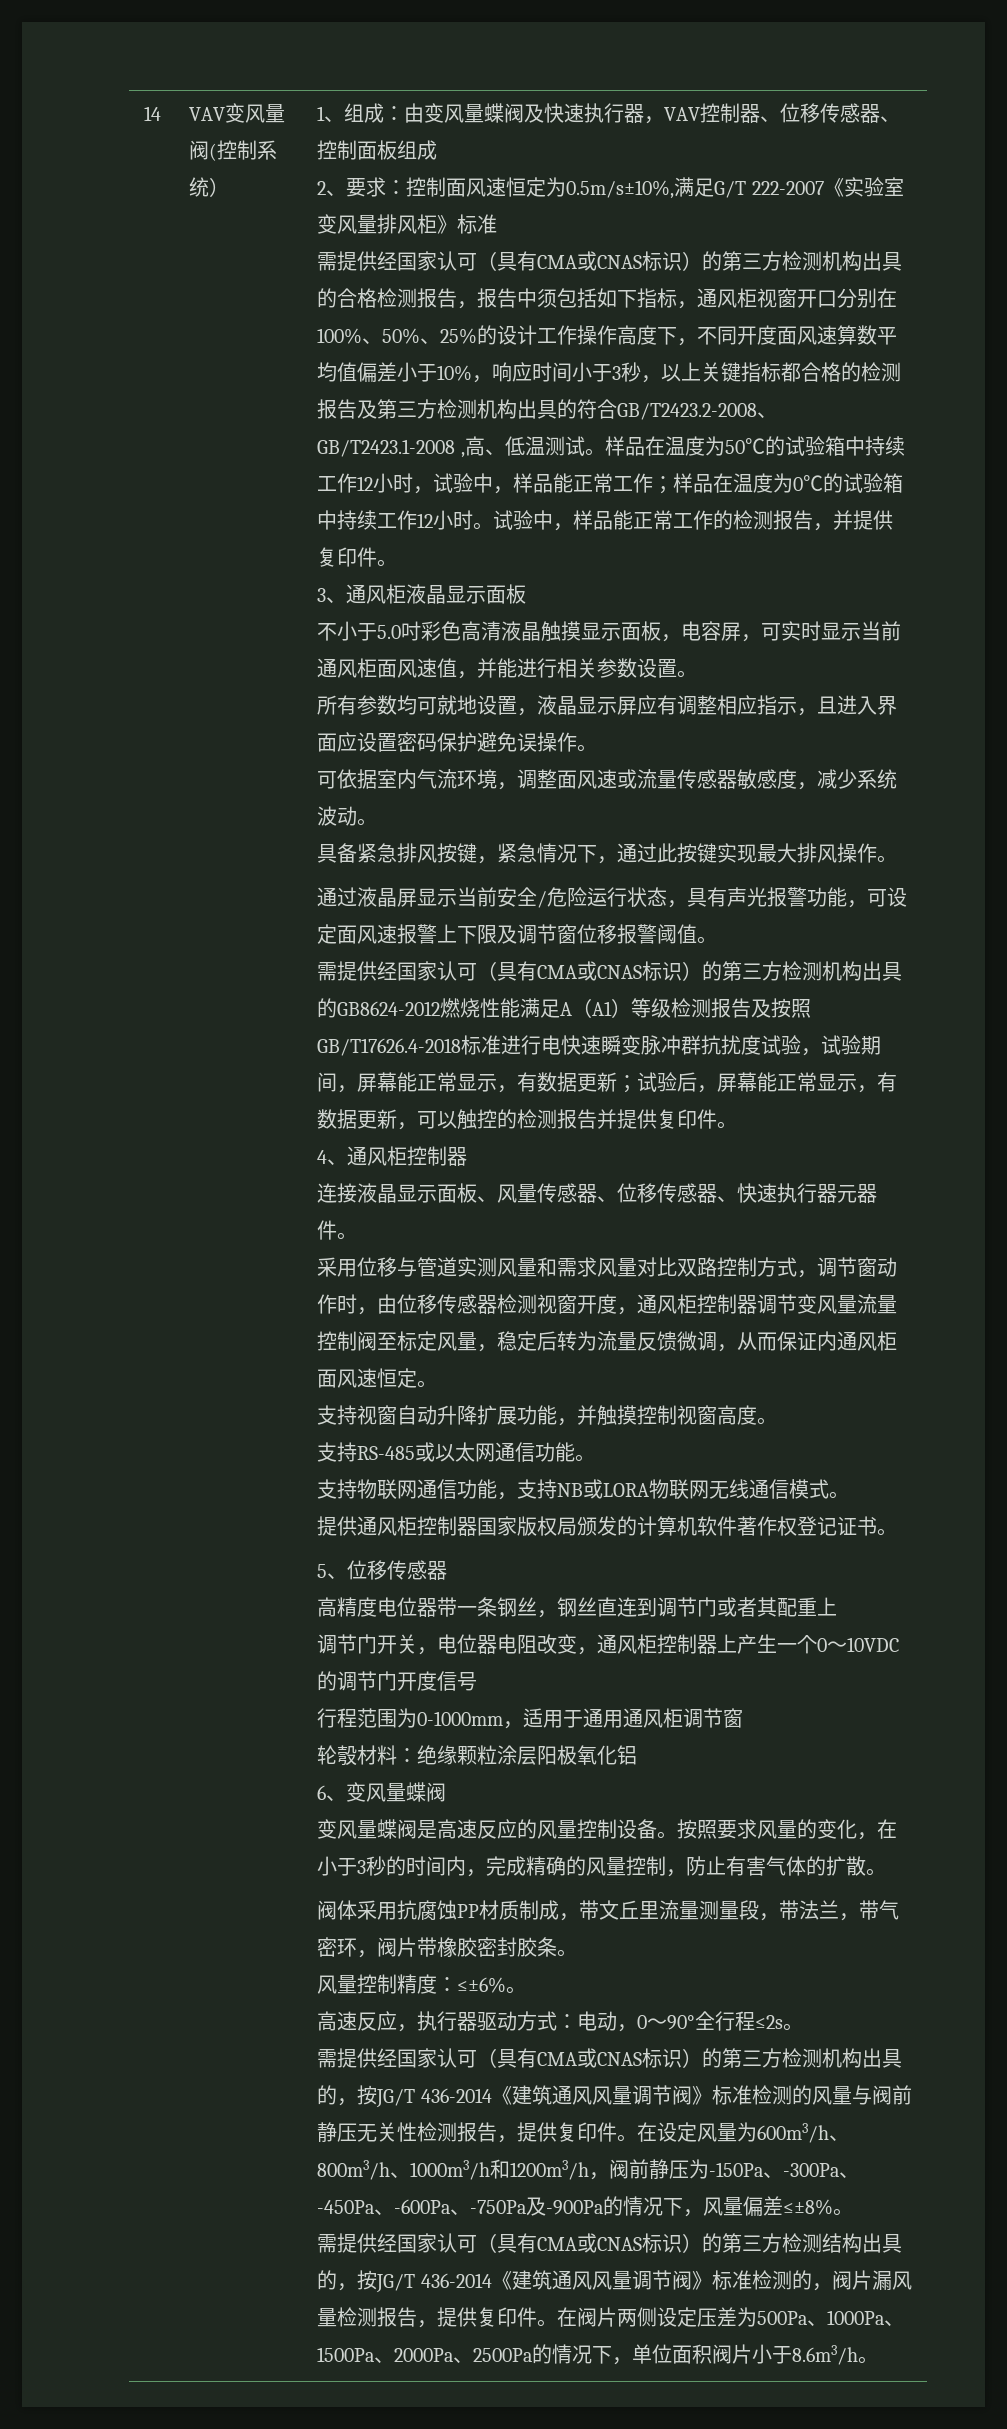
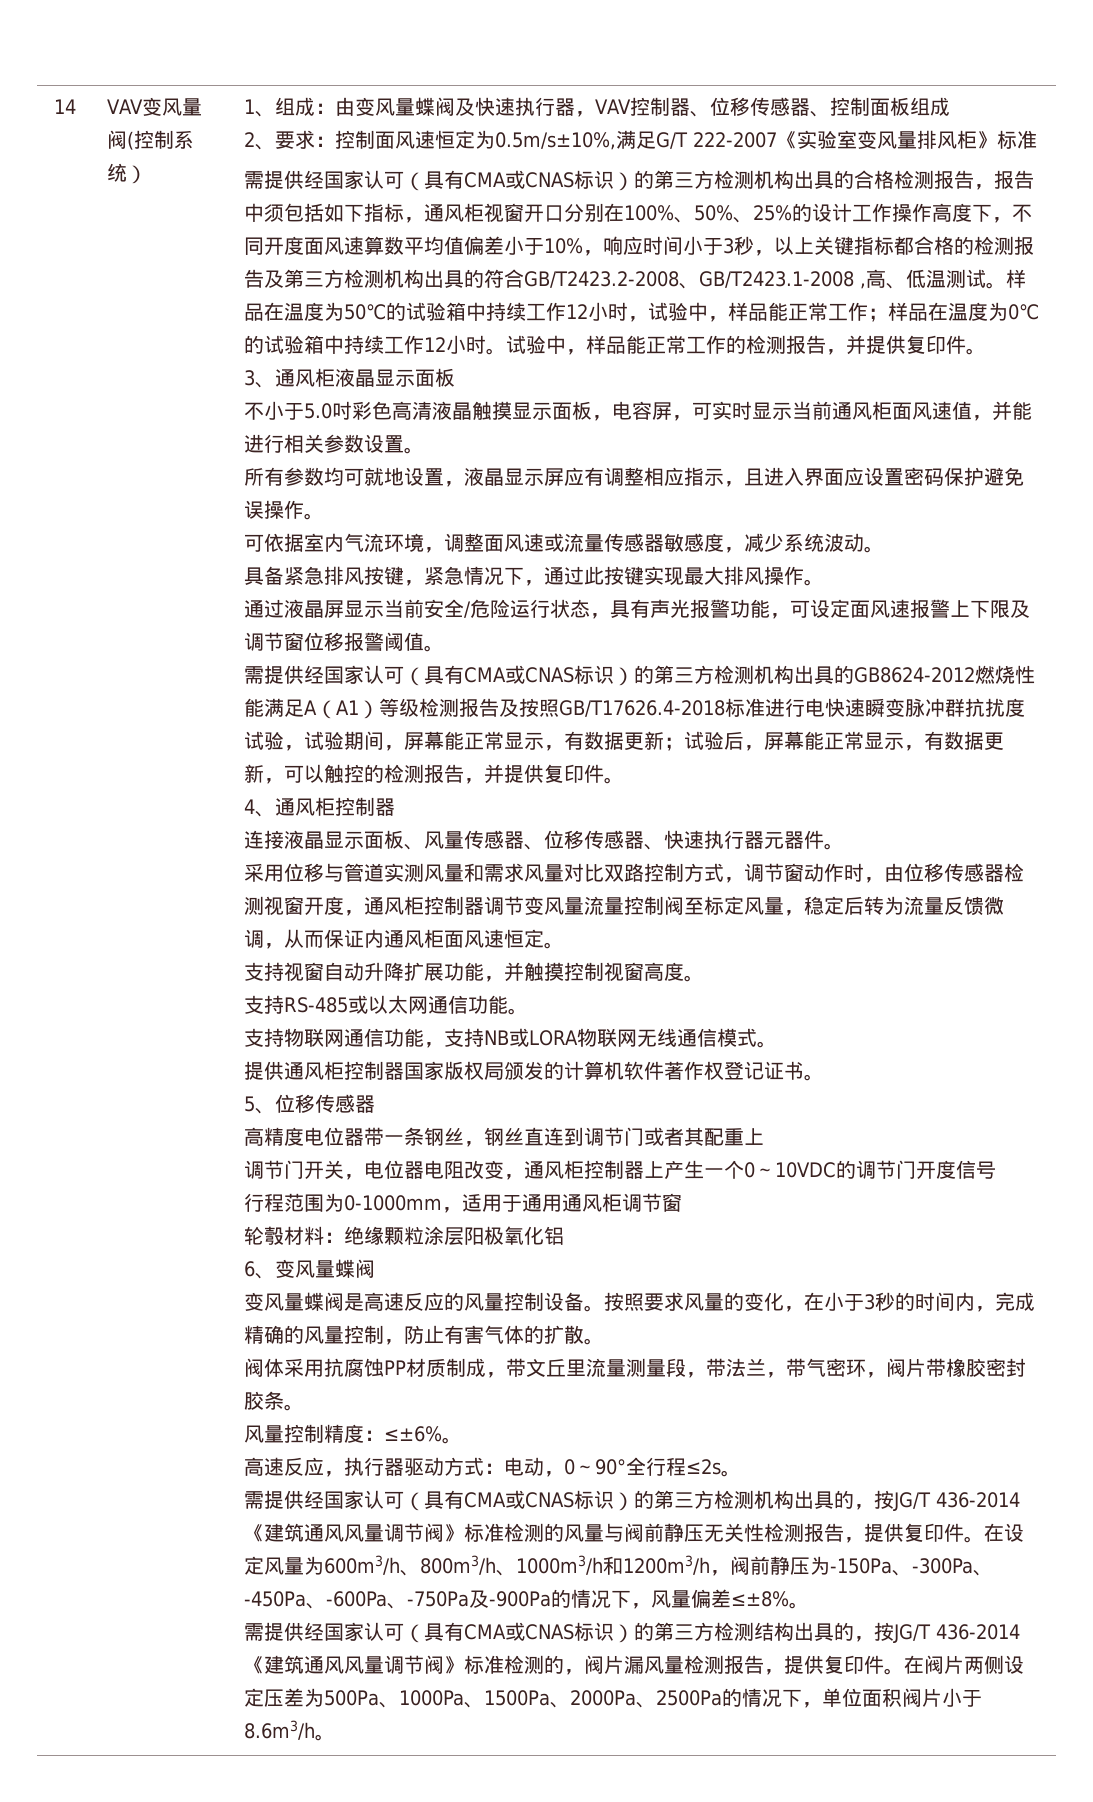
- 试验后，屏幕能正常显示，有数据更新，可以触控的检测报告并提供复印件。
+ 试验后，屏幕能正常显示，有数据更新，可以触控的检测报告，并提供复印件。

